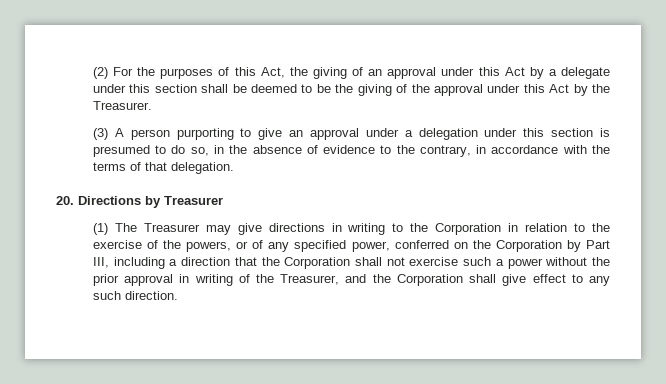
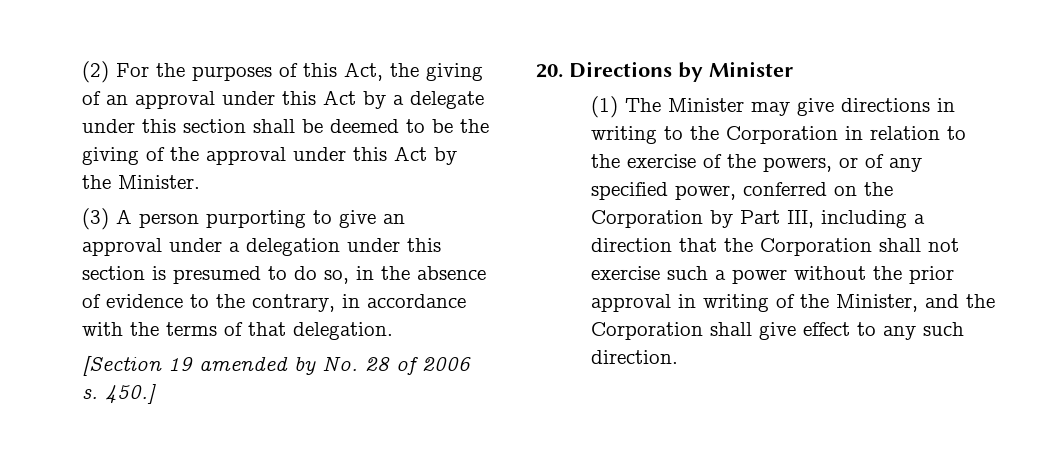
- (2) For the purposes of this Act, the giving of an approval under this Act by a delegate under this section shall be deemed to be the giving of the approval under this Act by the Treasurer.
+ (2) For the purposes of this Act, the giving of an approval under this Act by a delegate under this section shall be deemed to be the giving of the approval under this Act by the Minister.
+ [Section 19 amended by No. 28 of 2006 s. 450.]
- 20. Directions by Treasurer
+ 20. Directions by Minister
- (1) The Treasurer may give directions in writing to the Corporation in relation to the exercise of the powers, or of any specified power, conferred on the Corporation by Part III, including a direction that the Corporation shall not exercise such a power without the prior approval in writing of the Treasurer, and the Corporation shall give effect to any such direction.
+ (1) The Minister may give directions in writing to the Corporation in relation to the exercise of the powers, or of any specified power, conferred on the Corporation by Part III, including a direction that the Corporation shall not exercise such a power without the prior approval in writing of the Minister, and the Corporation shall give effect to any such direction.

